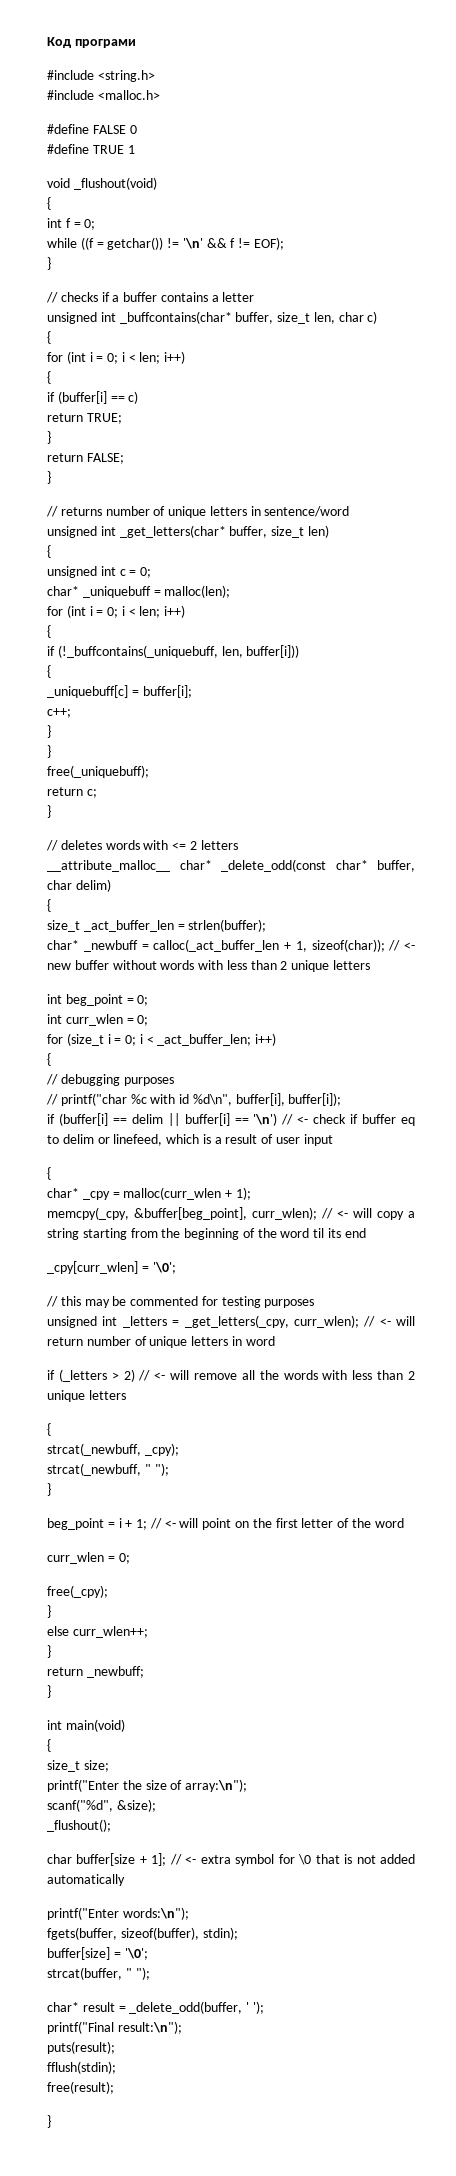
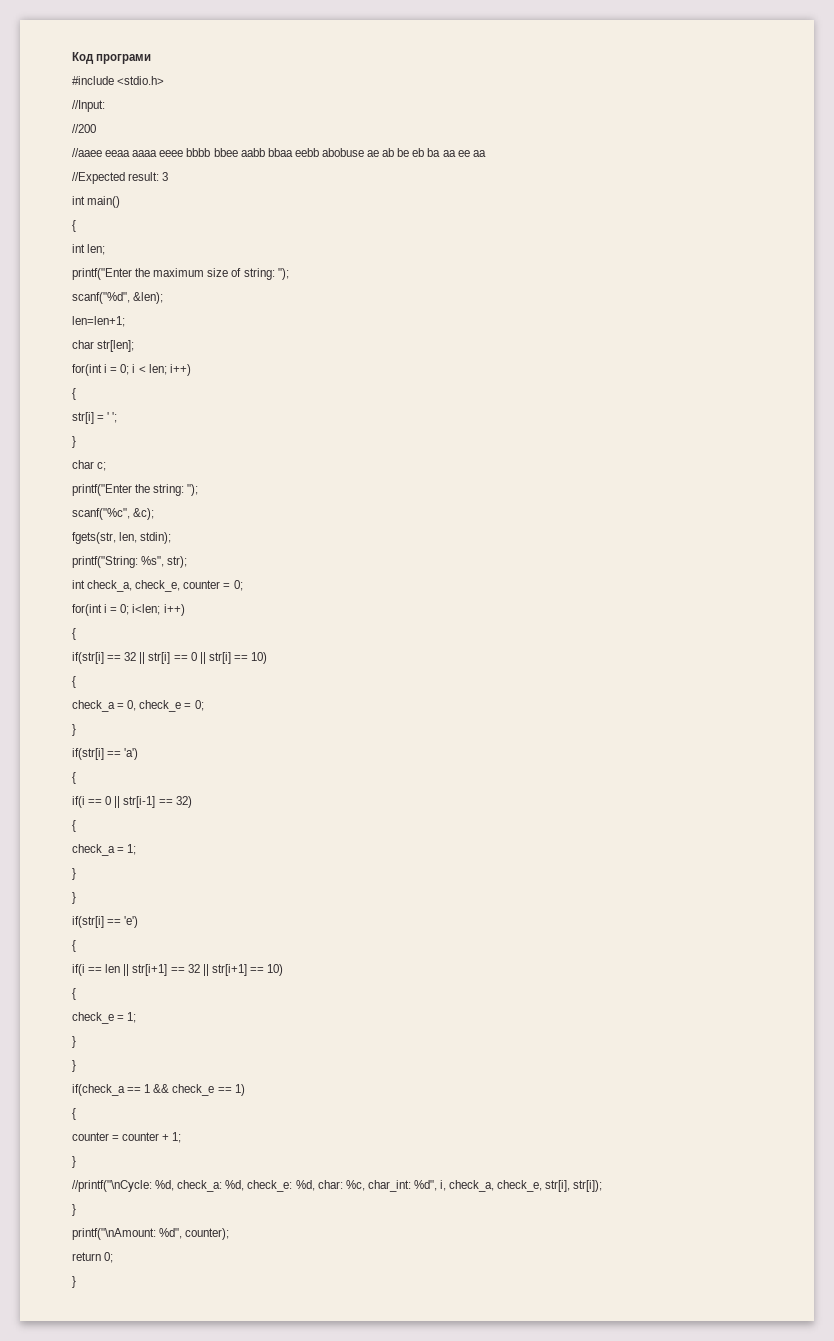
- #include <string.h>
- #include <malloc.h>
- #define FALSE 0
- #define TRUE 1
- void _flushout(void)
+ #include <stdio.h>
+ //Input:
+ //200
+ //aaee eeaa aaaa eeee bbbb bbee aabb bbaa eebb abobuse ae ab be eb ba aa ee aa
+ //Expected result: 3
+ int main()
  {
- int f = 0;
- while ((f = getchar()) != '\n' && f != EOF);
+ int len;
+ printf("Enter the maximum size of string: ");
+ scanf("%d", &len);
+ len=len+1;
+ char str[len];
+ for(int i = 0; i < len; i++)
+ {
+ str[i] = ' ';
  }
- // checks if a buffer contains a letter
- unsigned int _buffcontains(char* buffer, size_t len, char c)
+ char c;
+ printf("Enter the string: ");
+ scanf("%c", &c);
+ fgets(str, len, stdin);
+ printf("String: %s", str);
+ int check_a, check_e, counter = 0;
+ for(int i = 0; i<len; i++)
  {
- for (int i = 0; i < len; i++)
+ if(str[i] == 32 || str[i] == 0 || str[i] == 10)
  {
- if (buffer[i] == c)
- return TRUE;
+ check_a = 0, check_e = 0;
  }
- return FALSE;
- }
- // returns number of unique letters in sentence/word
- unsigned int _get_letters(char* buffer, size_t len)
+ if(str[i] == 'a')
  {
- unsigned int c = 0;
- char* _uniquebuff = malloc(len);
- for (int i = 0; i < len; i++)
+ if(i == 0 || str[i-1] == 32)
  {
- if (!_buffcontains(_uniquebuff, len, buffer[i]))
- {
- _uniquebuff[c] = buffer[i];
- c++;
+ check_a = 1;
  }
  }
- free(_uniquebuff);
- return c;
+ if(str[i] == 'e')
+ {
+ if(i == len || str[i+1] == 32 || str[i+1] == 10)
+ {
+ check_e = 1;
  }
- // deletes words with <= 2 letters
- __attribute_malloc__ char* _delete_odd(const char* buffer, char delim)
+ }
+ if(check_a == 1 && check_e == 1)
  {
- size_t _act_buffer_len = strlen(buffer);
- char* _newbuff = calloc(_act_buffer_len + 1, sizeof(char)); // <- new buffer without words with less than 2 unique letters
- int beg_point = 0;
- int curr_wlen = 0;
- for (size_t i = 0; i < _act_buffer_len; i++)
- {
- // debugging purposes
- // printf("char %c with id %d\n", buffer[i], buffer[i]);
- if (buffer[i] == delim || buffer[i] == '\n') // <- check if buffer eq to delim or linefeed, which is a result of user input
- {
- char* _cpy = malloc(curr_wlen + 1);
- memcpy(_cpy, &buffer[beg_point], curr_wlen); // <- will copy a string starting from the beginning of the word til its end
- _cpy[curr_wlen] = '\0';
- // this may be commented for testing purposes
- unsigned int _letters = _get_letters(_cpy, curr_wlen); // <- will return number of unique letters in word
- if (_letters > 2) // <- will remove all the words with less than 2 unique letters
- {
- strcat(_newbuff, _cpy);
- strcat(_newbuff, " ");
+ counter = counter + 1;
  }
- beg_point = i + 1; // <- will point on the first letter of the word
- curr_wlen = 0;
- free(_cpy);
+ //printf("\nCycle: %d, check_a: %d, check_e: %d, char: %c, char_int: %d", i, check_a, check_e, str[i], str[i]);
  }
- else curr_wlen++;
- }
- return _newbuff;
- }
- int main(void)
- {
- size_t size;
- printf("Enter the size of array:\n");
- scanf("%d", &size);
- _flushout();
- char buffer[size + 1]; // <- extra symbol for \0 that is not added automatically
- printf("Enter words:\n");
- fgets(buffer, sizeof(buffer), stdin);
- buffer[size] = '\0';
- strcat(buffer, " ");
- char* result = _delete_odd(buffer, ' ');
- printf("Final result:\n");
- puts(result);
- fflush(stdin);
- free(result);
+ printf("\nAmount: %d", counter);
+ return 0;

